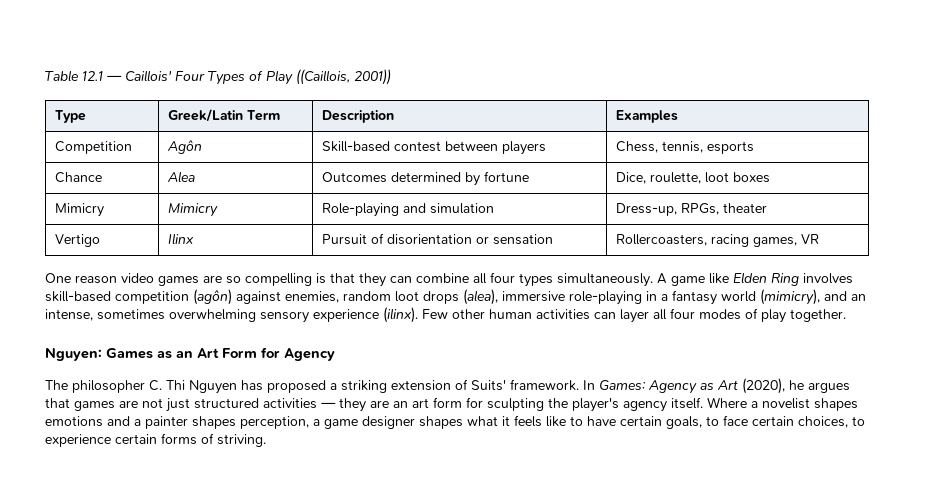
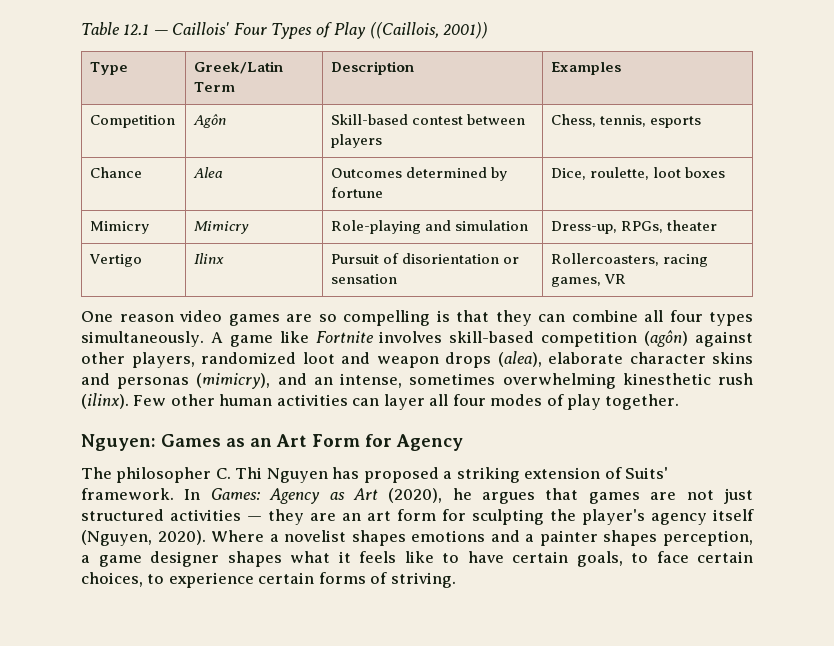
- A game like Elden Ring involves skill-based competition (agôn) against enemies, random loot drops (alea), immersive role-playing in a fantasy world (mimicry), and an intense, sometimes overwhelming sensory experience (ilinx).
+ A game like Fortnite involves skill-based competition (agôn) against other players, randomized loot and weapon drops (alea), elaborate character skins and personas (mimicry), and an intense, sometimes overwhelming kinesthetic rush (ilinx).
- In Games: Agency as Art (2020), he argues that games are not just structured activities — they are an art form for sculpting the player's agency itself.
+ In Games: Agency as Art (2020), he argues that games are not just structured activities — they are an art form for sculpting the player's agency itself (Nguyen, 2020).

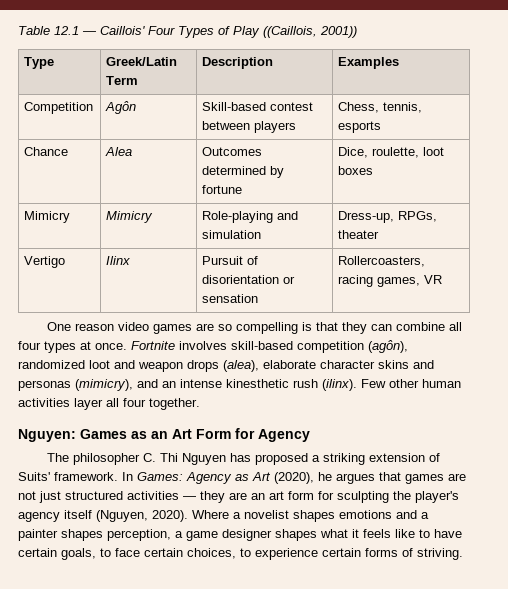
- One reason video games are so compelling is that they can combine all four types simultaneously. A game like Fortnite involves skill-based competition (agôn) against other players, randomized loot and weapon drops (alea), elaborate character skins and personas (mimicry), and an intense, sometimes overwhelming kinesthetic rush (ilinx).
+ One reason video games are so compelling is that they can combine all four types at once. Fortnite involves skill-based competition (agôn), randomized loot and weapon drops (alea), elaborate character skins and personas (mimicry), and an intense kinesthetic rush (ilinx).
- Few other human activities can layer all four modes of play together.
+ Few other human activities layer all four together.

